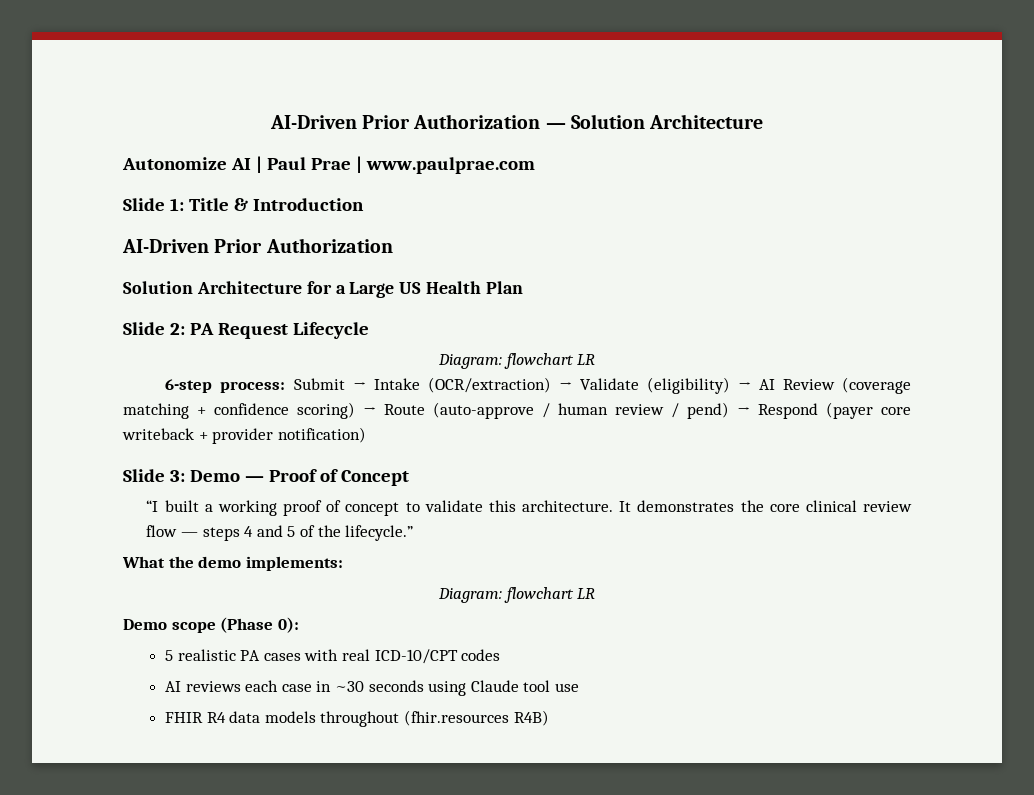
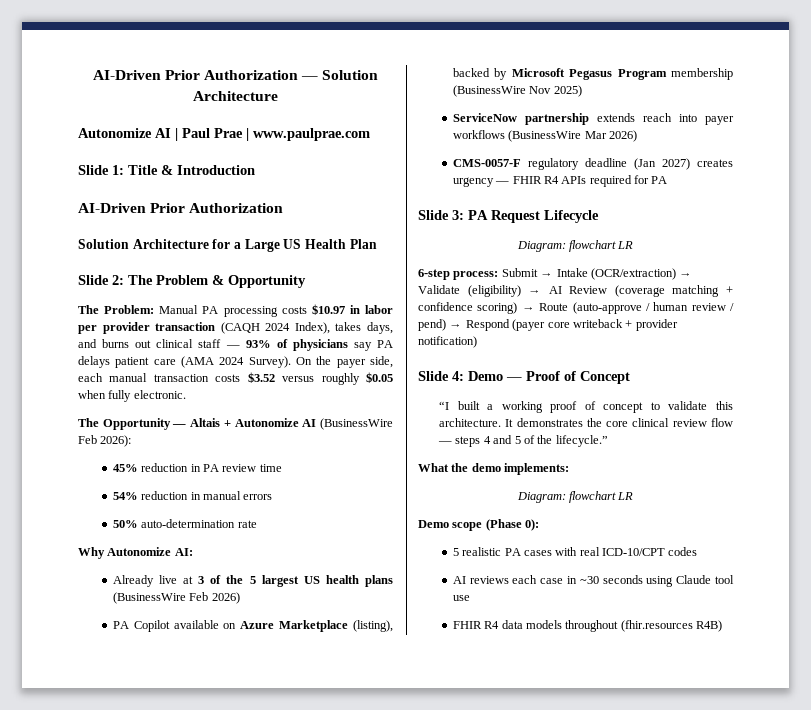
- Slide 2: PA Request Lifecycle
+ Slide 2: The Problem & Opportunity
+ The Problem: Manual PA processing costs $10.97 in labor per provider transaction (CAQH 2024 Index), takes days, and burns out clinical staff — 93% of physicians say PA delays patient care (AMA 2024 Survey). On the payer side, each manual transaction costs $3.52 versus roughly $0.05 when fully electronic.
+ The Opportunity — Altais + Autonomize AI (BusinessWire Feb 2026):
+ 45% reduction in PA review time
+ 54% reduction in manual errors
+ 50% auto-determination rate
+ Why Autonomize AI:
+ Already live at 3 of the 5 largest US health plans (BusinessWire Feb 2026)
+ PA Copilot available on Azure Marketplace (listing), backed by Microsoft Pegasus Program membership (BusinessWire Nov 2025)
+ ServiceNow partnership extends reach into payer workflows (BusinessWire Mar 2026)
+ CMS-0057-F regulatory deadline (Jan 2027) creates urgency — FHIR R4 APIs required for PA
+ Slide 3: PA Request Lifecycle
- Slide 3: Demo — Proof of Concept
+ Slide 4: Demo — Proof of Concept

